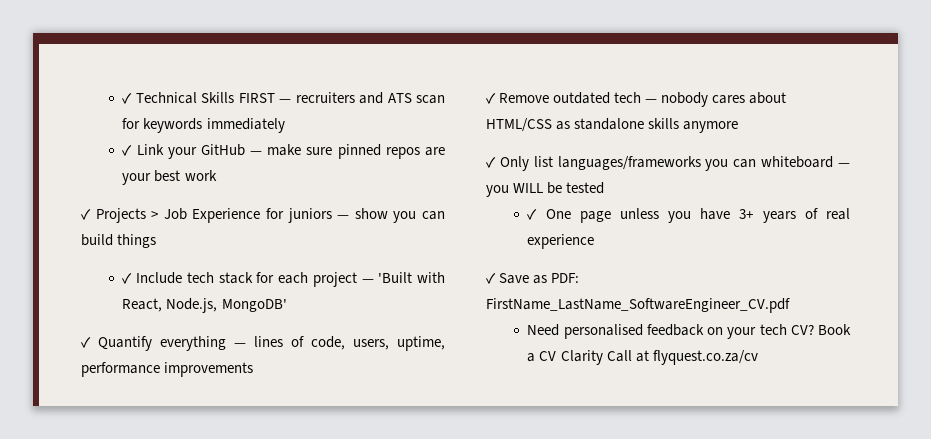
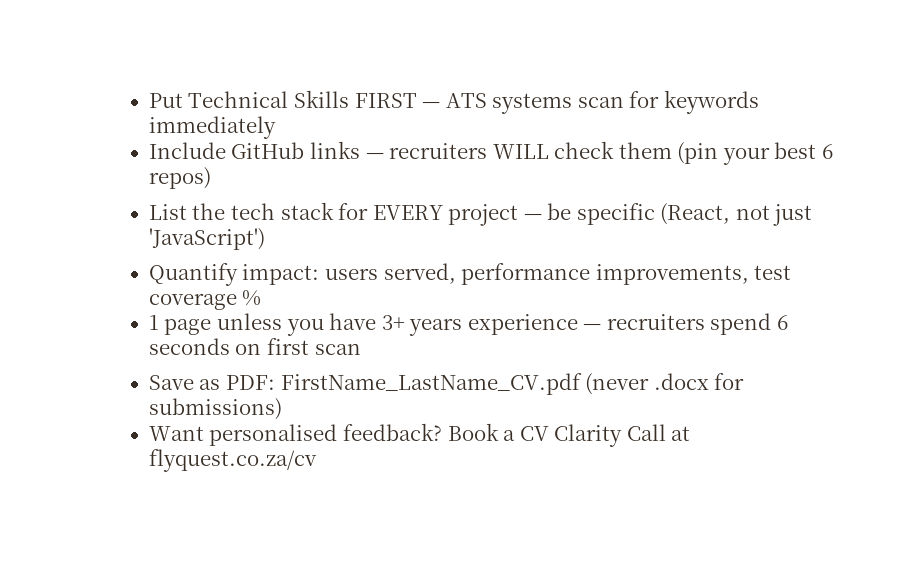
- ✓ Technical Skills FIRST — recruiters and ATS scan for keywords immediately
+ Put Technical Skills FIRST — ATS systems scan for keywords immediately
- ✓ Link your GitHub — make sure pinned repos are your best work
- ✓ Projects > Job Experience for juniors — show you can build things
- ✓ Include tech stack for each project — 'Built with React, Node.js, MongoDB'
- ✓ Quantify everything — lines of code, users, uptime, performance improvements
- ✓ Remove outdated tech — nobody cares about HTML/CSS as standalone skills anymore
- ✓ Only list languages/frameworks you can whiteboard — you WILL be tested
- ✓ One page unless you have 3+ years of real experience
- ✓ Save as PDF: FirstName_LastName_SoftwareEngineer_CV.pdf
- Need personalised feedback on your tech CV?
+ Include GitHub links — recruiters WILL check them (pin your best 6 repos)
+ List the tech stack for EVERY project — be specific (React, not just 'JavaScript')
+ Quantify impact: users served, performance improvements, test coverage %
+ 1 page unless you have 3+ years experience — recruiters spend 6 seconds on first scan
+ Save as PDF: FirstName_LastName_CV.pdf (never .docx for submissions)
+ Want personalised feedback?

